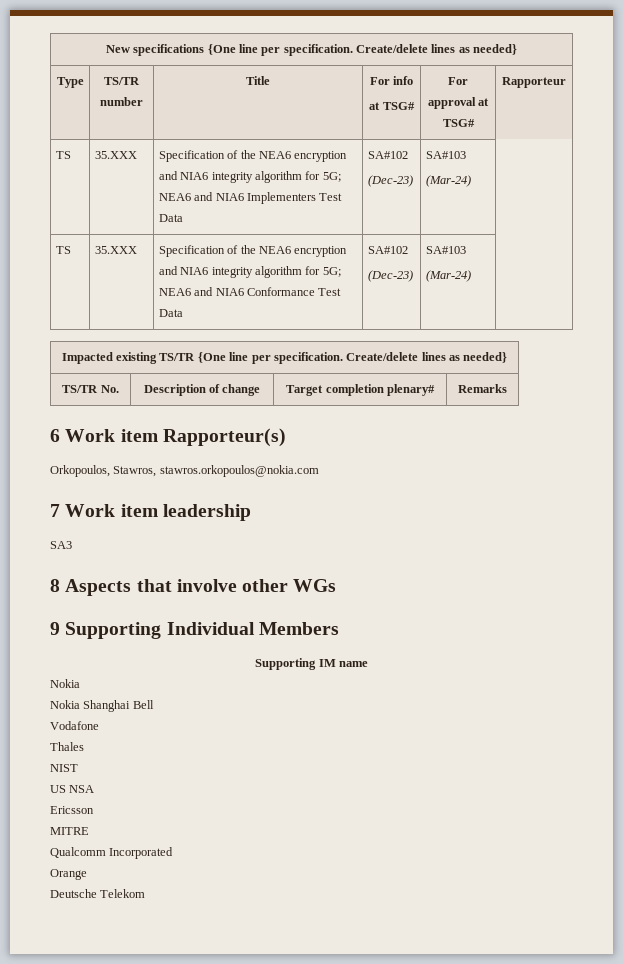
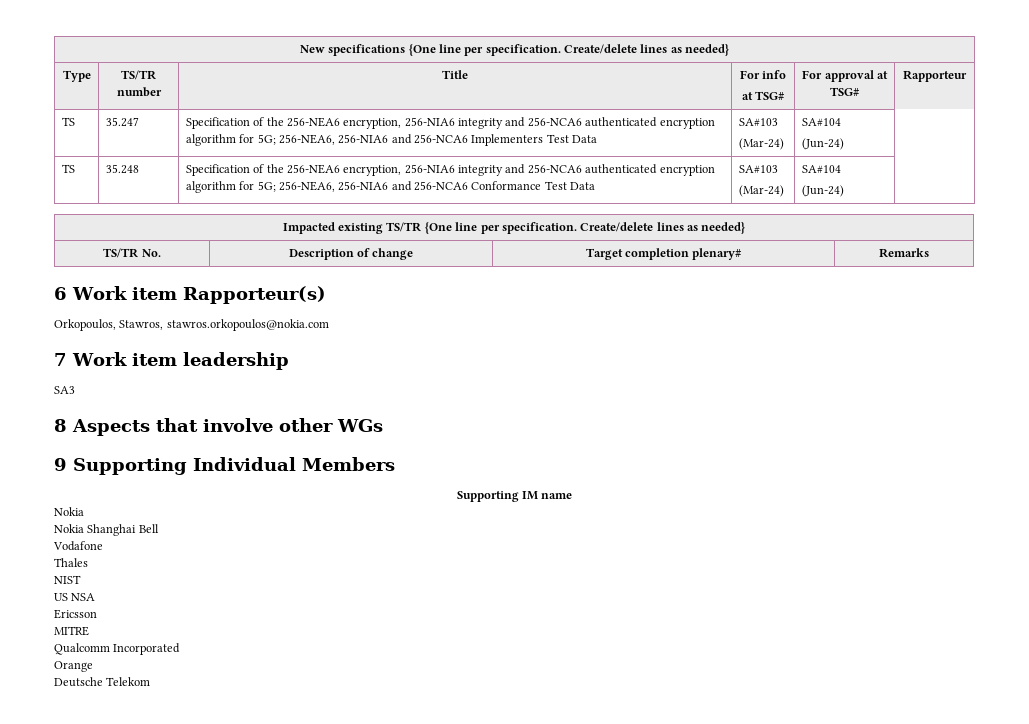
- TS | 35.XXX | Specification of the NEA6 encryption and NIA6 integrity algorithm for 5G; NEA6 and NIA6 Implementers Test Data | SA#102
- (Dec-23) | SA#103
- (Mar-24) |
- TS | 35.XXX | Specification of the NEA6 encryption and NIA6 integrity algorithm for 5G; NEA6 and NIA6 Conformance Test Data | SA#102
- (Dec-23) | SA#103
- (Mar-24) |
+ TS | 35.247 | Specification of the 256-NEA6 encryption, 256-NIA6 integrity and 256-NCA6 authenticated encryption algorithm for 5G; 256-NEA6, 256-NIA6 and 256-NCA6 Implementers Test Data | SA#103
+ (Mar-24) | SA#104
+ (Jun-24) |
+ TS | 35.248 | Specification of the 256-NEA6 encryption, 256-NIA6 integrity and 256-NCA6 authenticated encryption algorithm for 5G; 256-NEA6, 256-NIA6 and 256-NCA6 Conformance Test Data | SA#103
+ (Mar-24) | SA#104
+ (Jun-24) |

